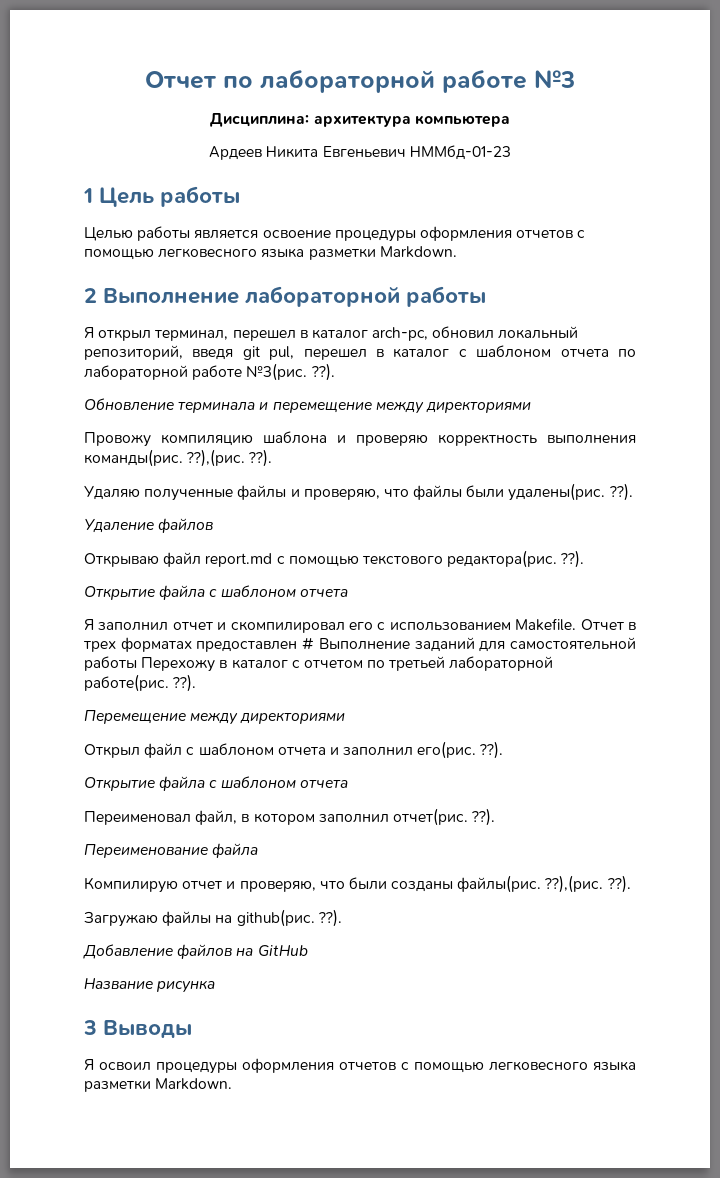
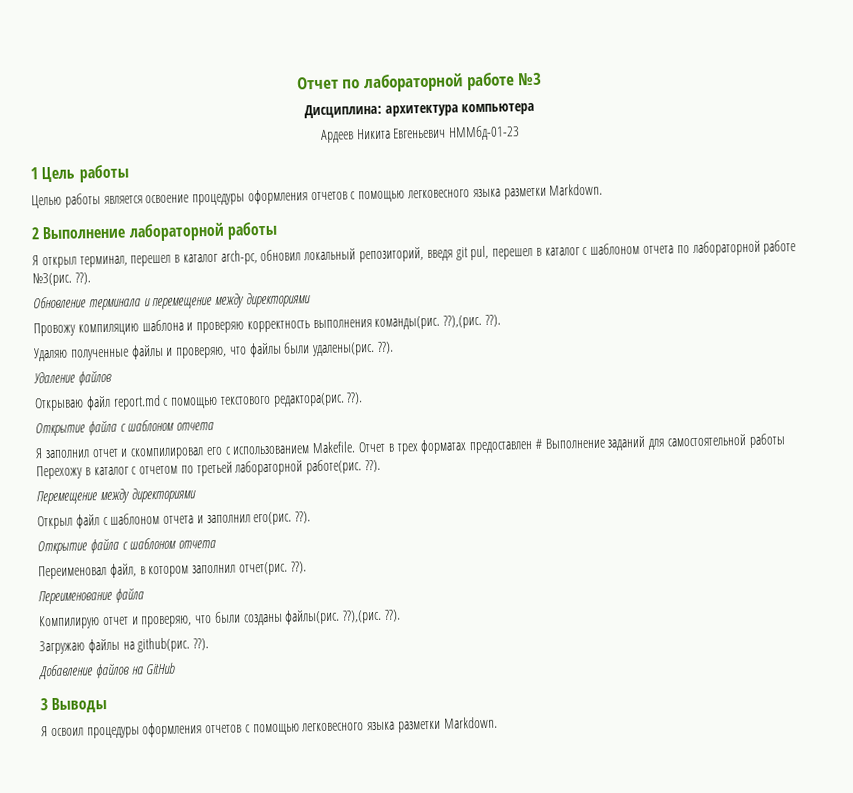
- Название рисунка

